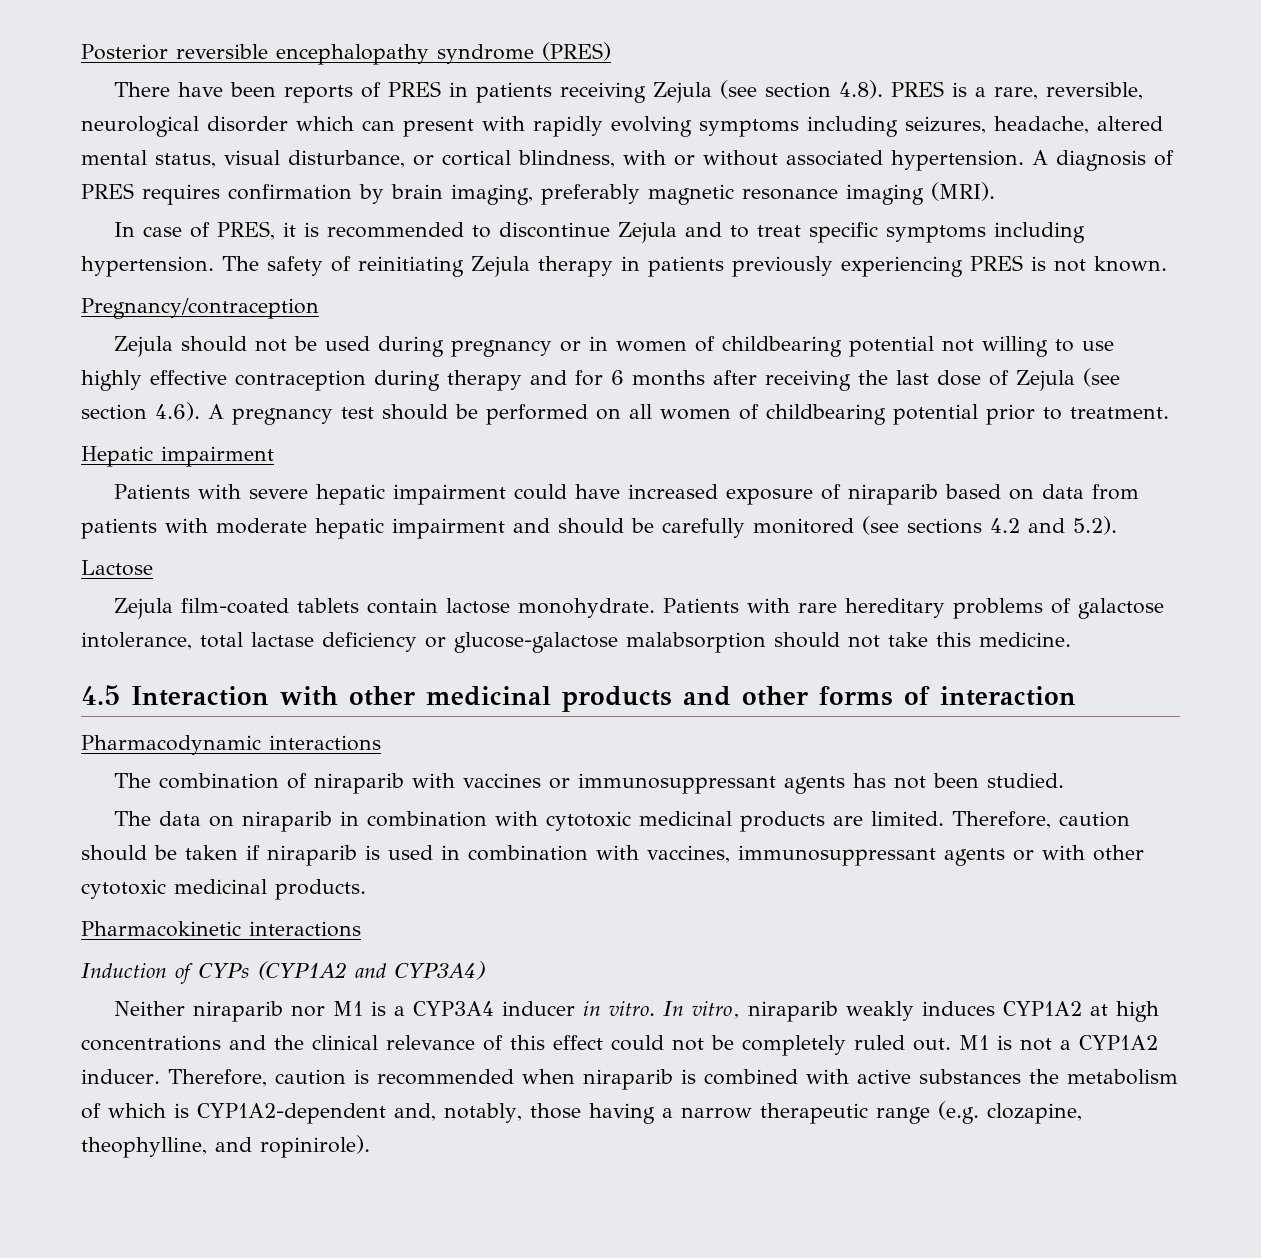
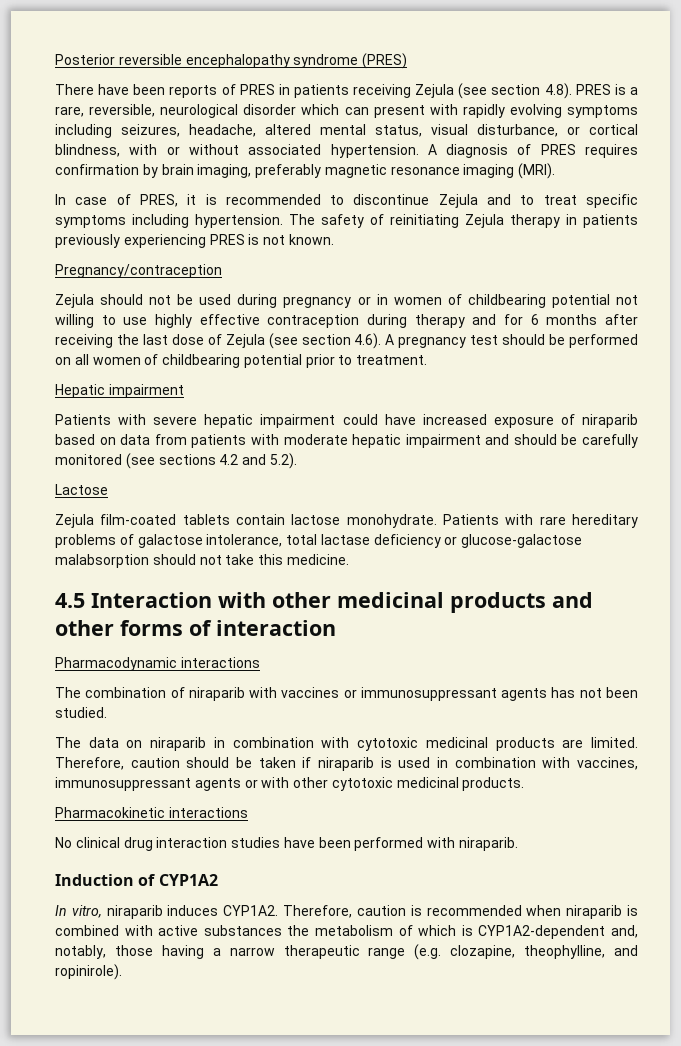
- Induction of CYPs (CYP1A2 and CYP3A4)
- Neither niraparib nor M1 is a CYP3A4 inducer in vitro. In vitro, niraparib weakly induces CYP1A2 at high concentrations and the clinical relevance of this effect could not be completely ruled out. M1 is not a CYP1A2 inducer.
+ No clinical drug interaction studies have been performed with niraparib.
+ Induction of CYP1A2
+ In vitro, niraparib induces CYP1A2.

